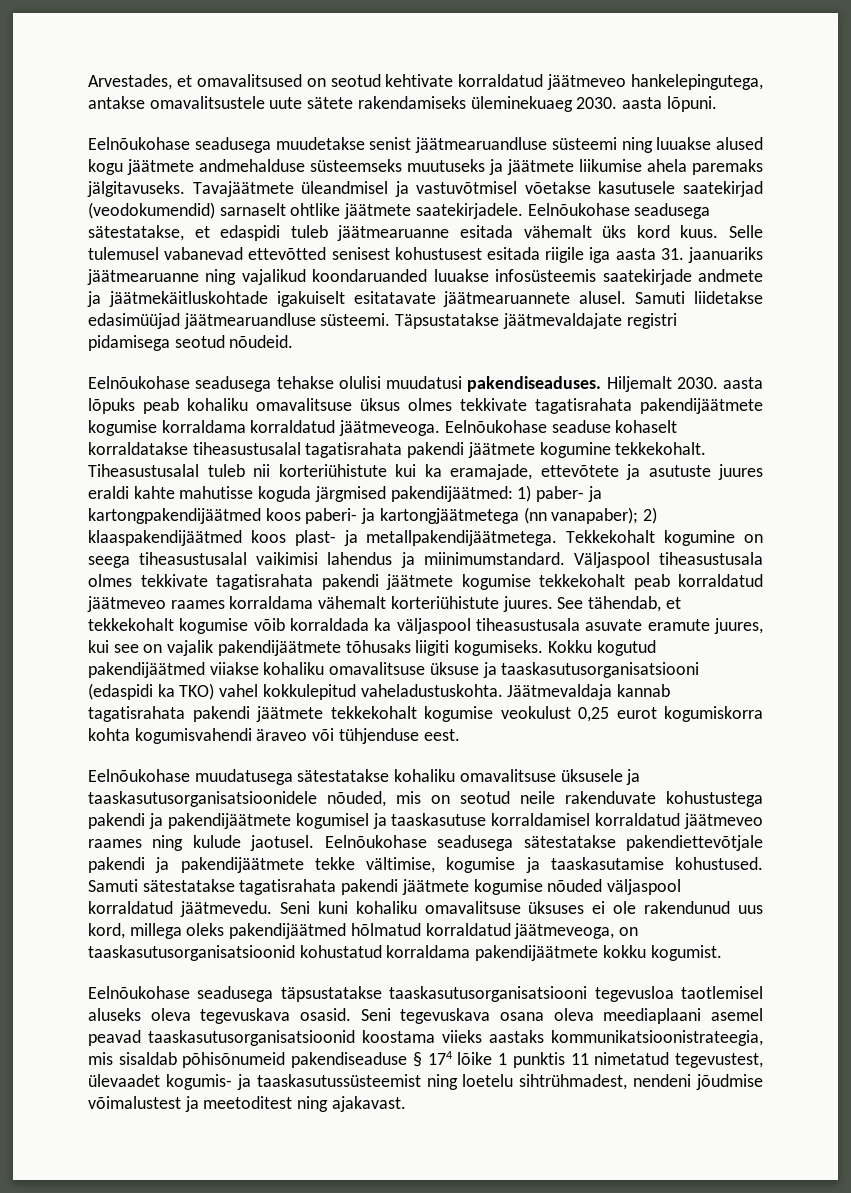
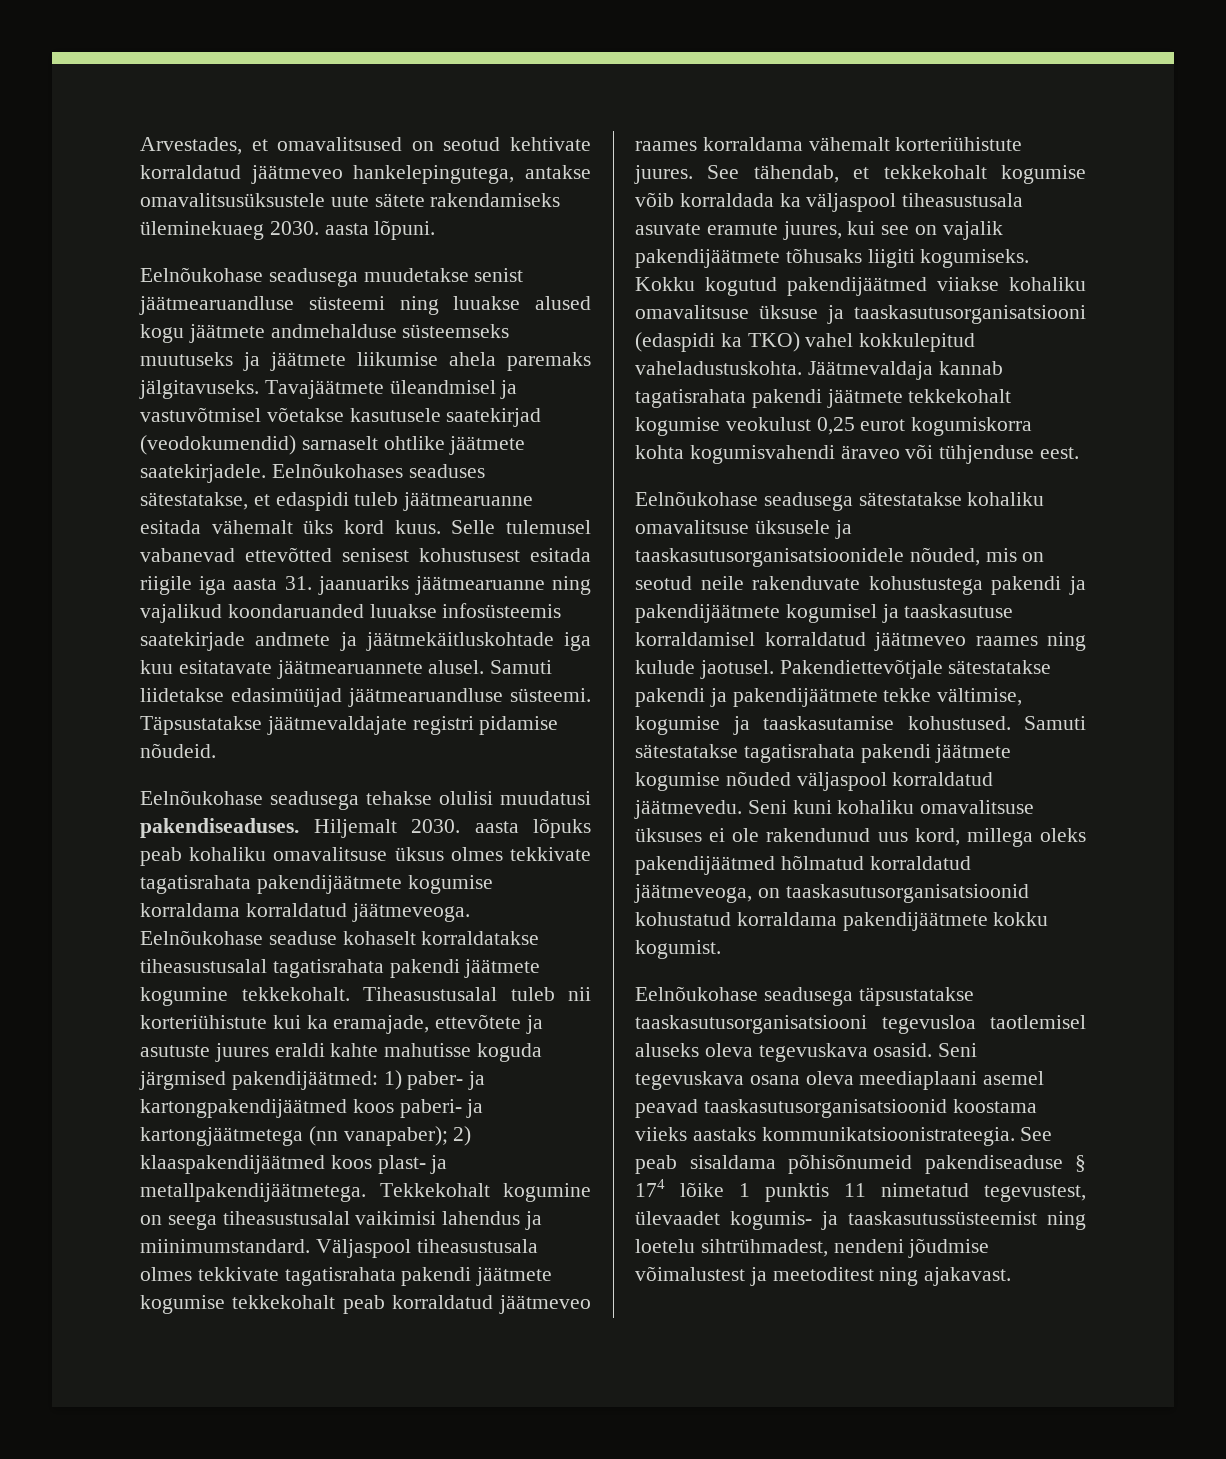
- Arvestades, et omavalitsused on seotud kehtivate korraldatud jäätmeveo hankelepingutega, antakse omavalitsustele uute sätete rakendamiseks üleminekuaeg 2030. aasta lõpuni.
+ Arvestades, et omavalitsused on seotud kehtivate korraldatud jäätmeveo hankelepingutega, antakse omavalitsusüksustele uute sätete rakendamiseks üleminekuaeg 2030. aasta lõpuni.
- Eelnõukohase seadusega sätestatakse, et edaspidi tuleb jäätmearuanne esitada vähemalt üks kord kuus.
+ Eelnõukohases seaduses sätestatakse, et edaspidi tuleb jäätmearuanne esitada vähemalt üks kord kuus.
- Selle tulemusel vabanevad ettevõtted senisest kohustusest esitada riigile iga aasta 31. jaanuariks jäätmearuanne ning vajalikud koondaruanded luuakse infosüsteemis saatekirjade andmete ja jäätmekäitluskohtade igakuiselt esitatavate jäätmearuannete alusel.
+ Selle tulemusel vabanevad ettevõtted senisest kohustusest esitada riigile iga aasta 31. jaanuariks jäätmearuanne ning vajalikud koondaruanded luuakse infosüsteemis saatekirjade andmete ja jäätmekäitluskohtade iga kuu esitatavate jäätmearuannete alusel.
- Täpsustatakse jäätmevaldajate registri pidamisega seotud nõudeid.
+ Täpsustatakse jäätmevaldajate registri pidamise nõudeid.
- Eelnõukohase muudatusega sätestatakse kohaliku omavalitsuse üksusele ja taaskasutusorganisatsioonidele nõuded, mis on seotud neile rakenduvate kohustustega pakendi ja pakendijäätmete kogumisel ja taaskasutuse korraldamisel korraldatud jäätmeveo raames ning kulude jaotusel.
+ Eelnõukohase seadusega sätestatakse kohaliku omavalitsuse üksusele ja taaskasutusorganisatsioonidele nõuded, mis on seotud neile rakenduvate kohustustega pakendi ja pakendijäätmete kogumisel ja taaskasutuse korraldamisel korraldatud jäätmeveo raames ning kulude jaotusel.
- Eelnõukohase seadusega sätestatakse pakendiettevõtjale pakendi ja pakendijäätmete tekke vältimise, kogumise ja taaskasutamise kohustused.
+ Pakendiettevõtjale sätestatakse pakendi ja pakendijäätmete tekke vältimise, kogumise ja taaskasutamise kohustused.
- Seni tegevuskava osana oleva meediaplaani asemel peavad taaskasutusorganisatsioonid koostama viieks aastaks kommunikatsioonistrateegia, mis sisaldab põhisõnumeid pakendiseaduse § 174 lõike 1 punktis 11 nimetatud tegevustest, ülevaadet kogumis- ja taaskasutussüsteemist ning loetelu sihtrühmadest, nendeni jõudmise võimalustest ja meetoditest ning ajakavast.
+ Seni tegevuskava osana oleva meediaplaani asemel peavad taaskasutusorganisatsioonid koostama viieks aastaks kommunikatsioonistrateegia. See peab sisaldama põhisõnumeid pakendiseaduse § 174 lõike 1 punktis 11 nimetatud tegevustest, ülevaadet kogumis- ja taaskasutussüsteemist ning loetelu sihtrühmadest, nendeni jõudmise võimalustest ja meetoditest ning ajakavast.

